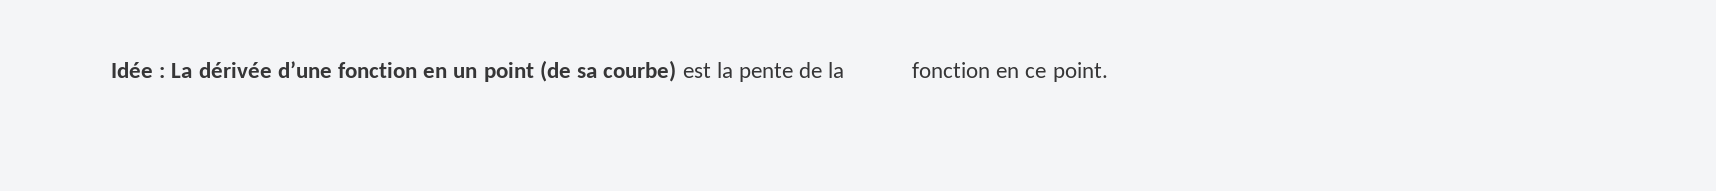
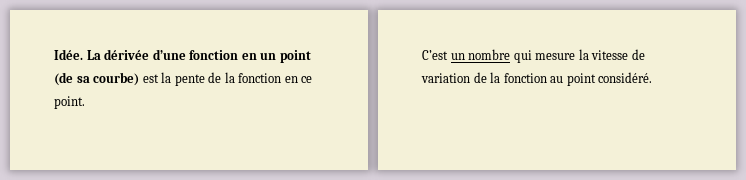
- Idée : La dérivée d’une fonction en un point (de sa courbe) est la pente de la fonction en ce point.
+ Idée. La dérivée d’une fonction en un point (de sa courbe) est la pente de la fonction en ce point.
+ C’est un nombre qui mesure la vitesse de variation de la fonction au point considéré.

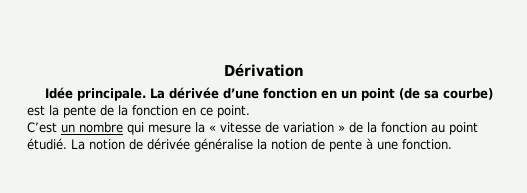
- Idée.
+ Dérivation
+ Idée principale.
- C’est un nombre qui mesure la vitesse de variation de la fonction au point considéré.
+ C’est un nombre qui mesure la « vitesse de variation » de la fonction au point étudié. La notion de dérivée généralise la notion de pente à une fonction.

